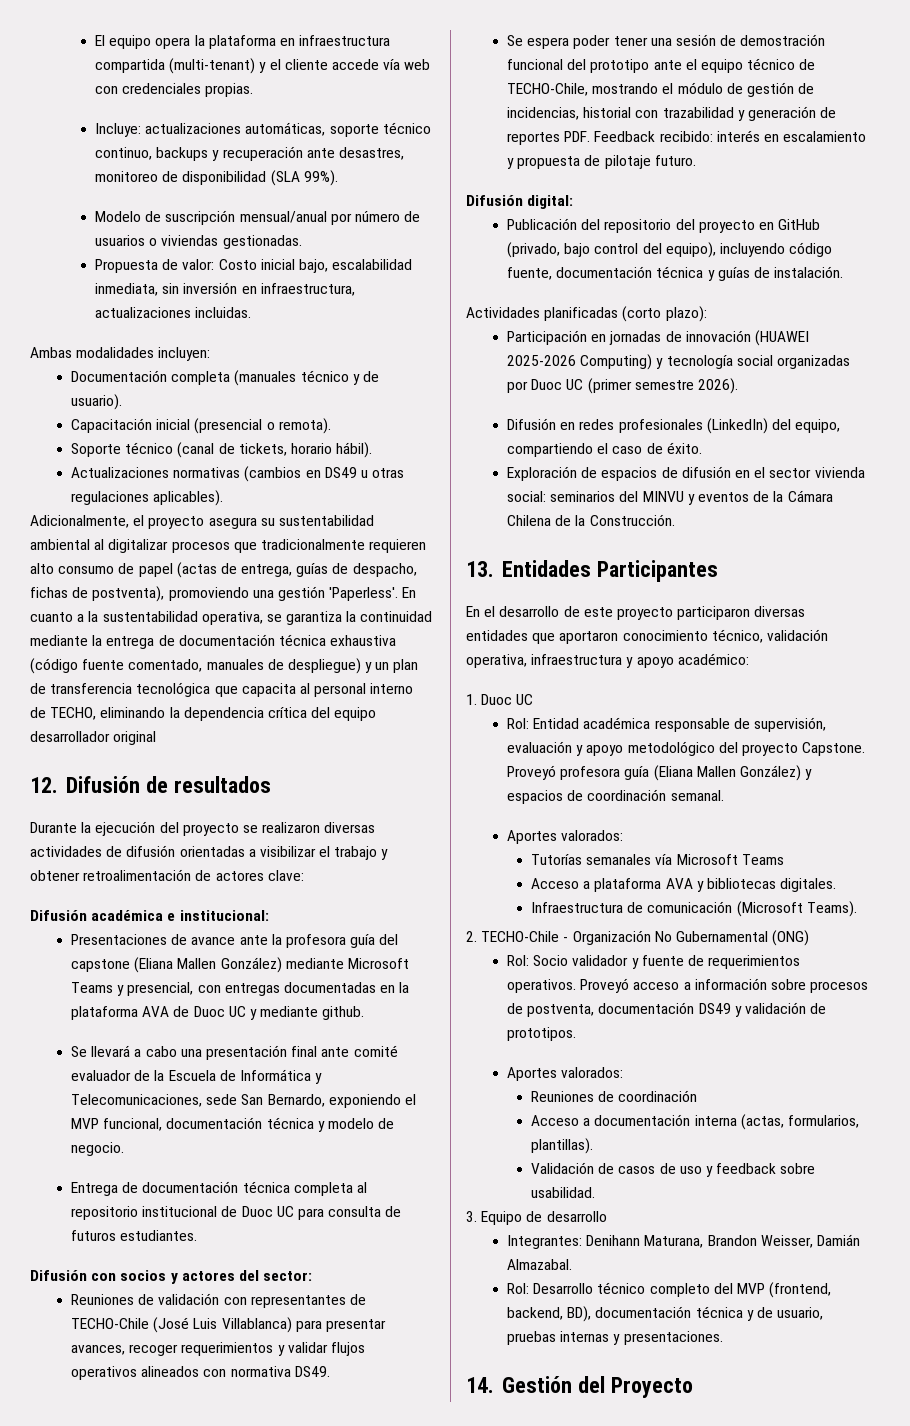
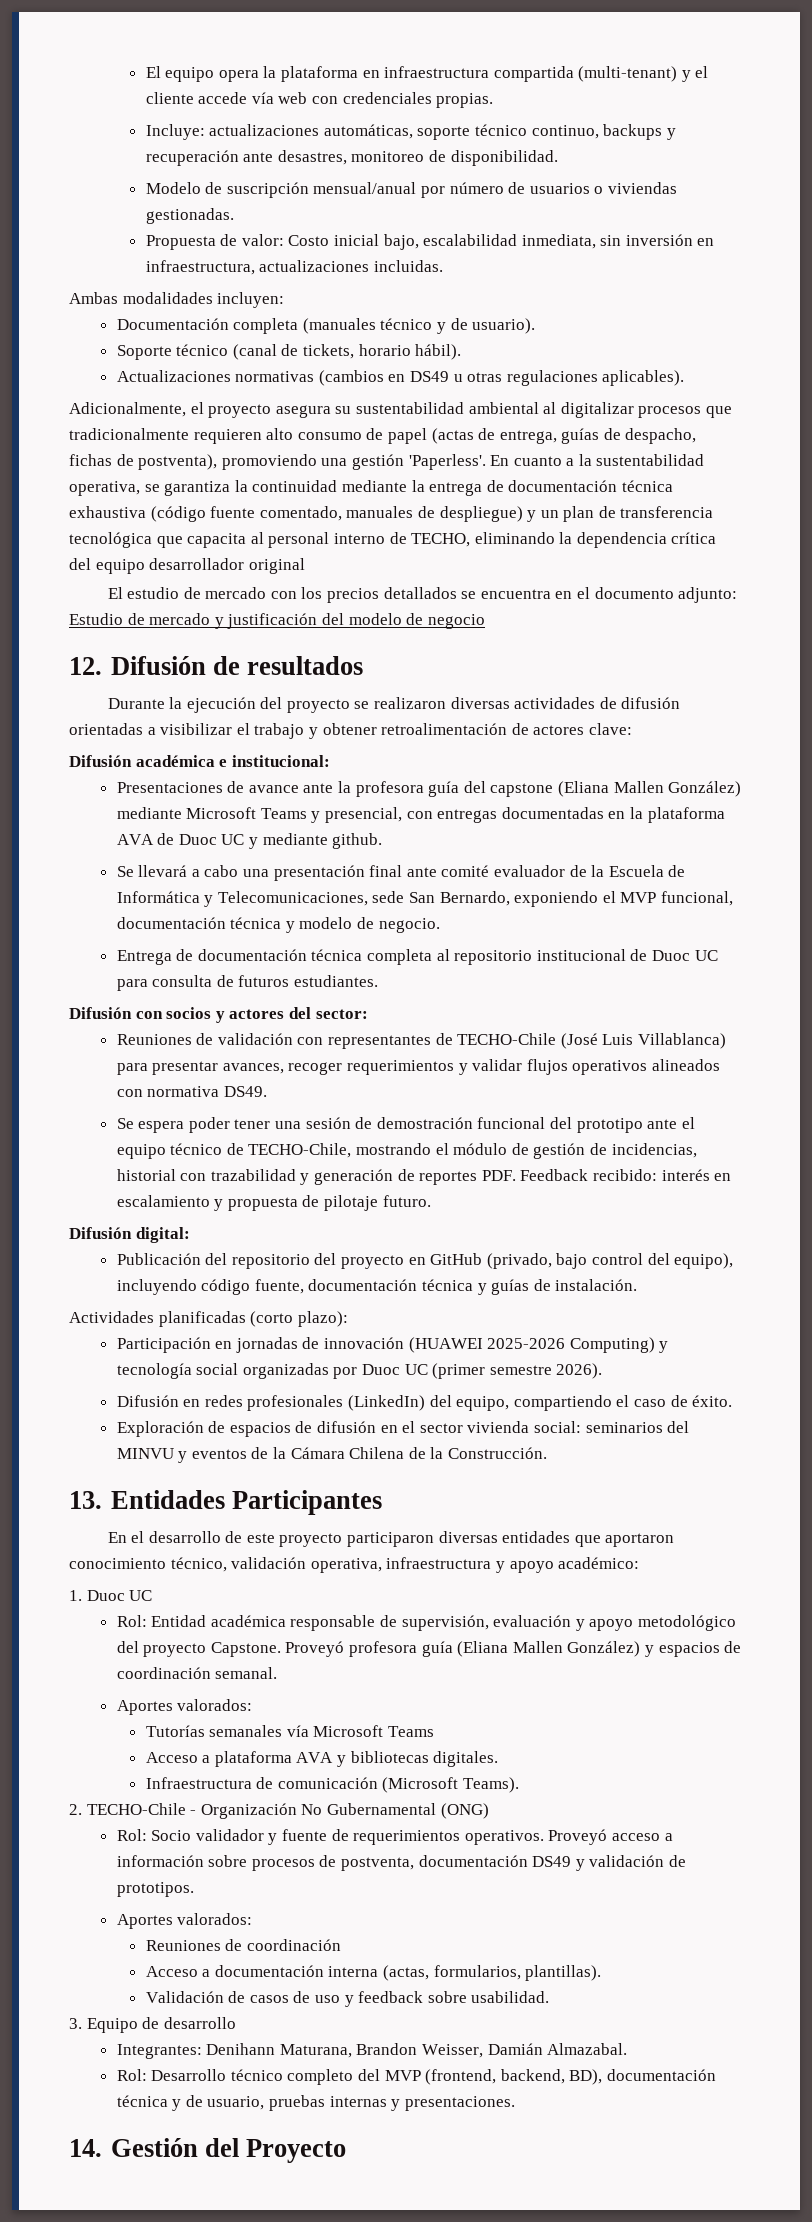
- Incluye: actualizaciones automáticas, soporte técnico continuo, backups y recuperación ante desastres, monitoreo de disponibilidad (SLA 99%).
+ Incluye: actualizaciones automáticas, soporte técnico continuo, backups y recuperación ante desastres, monitoreo de disponibilidad.
- Capacitación inicial (presencial o remota).
+ El estudio de mercado con los precios detallados se encuentra en el documento adjunto: Estudio de mercado y justificación del modelo de negocio

